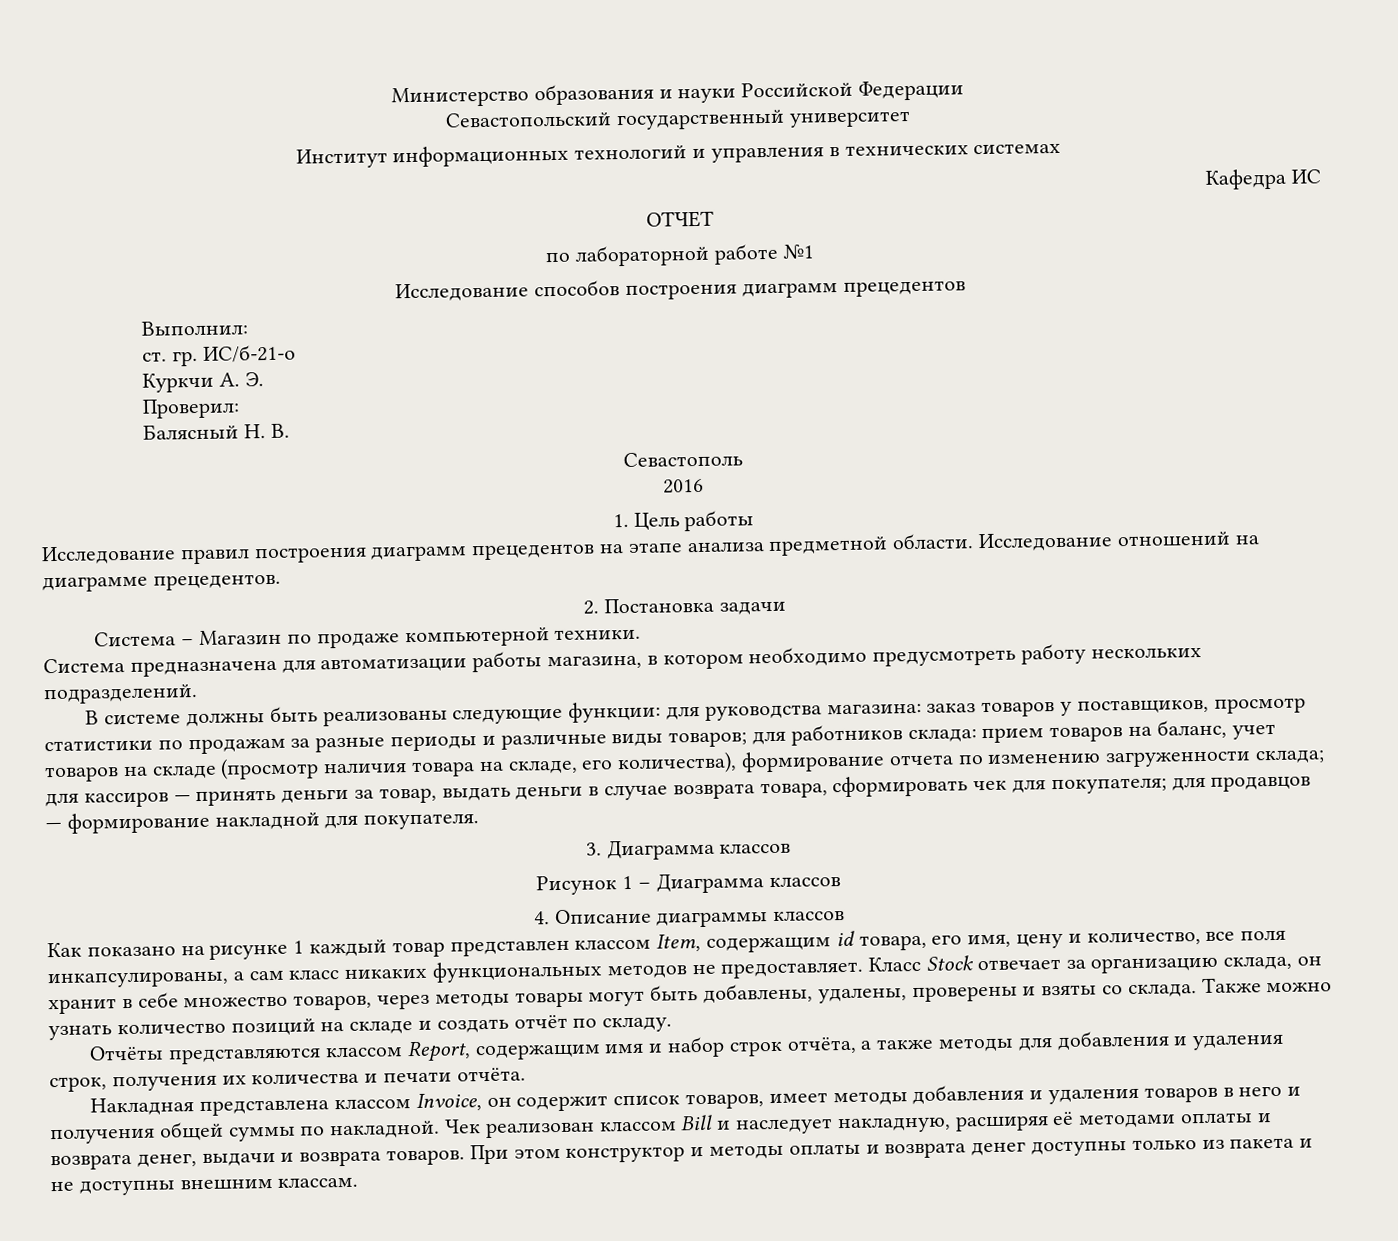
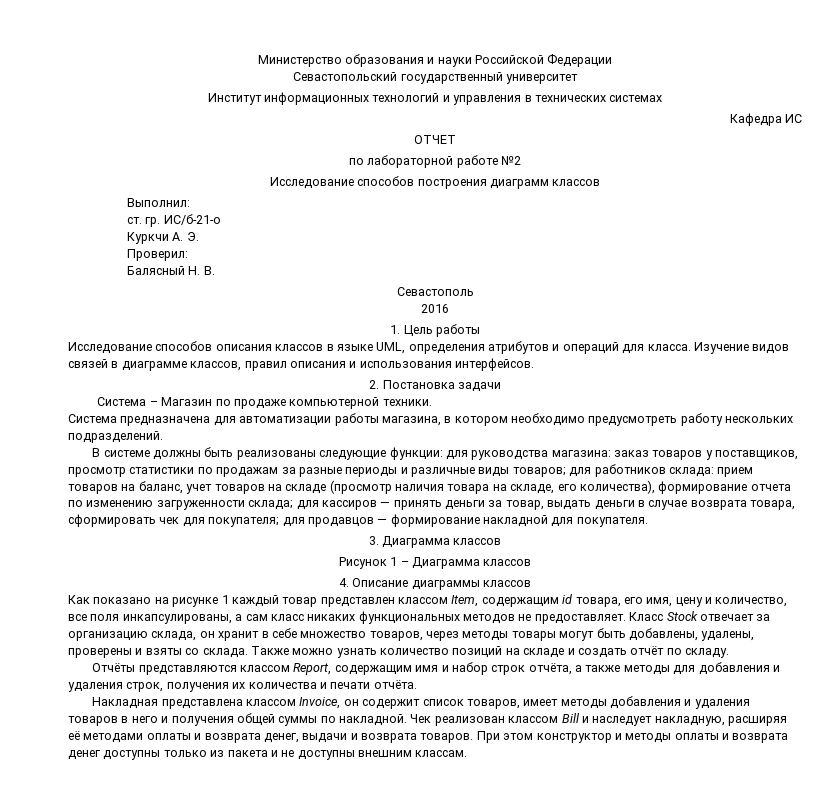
- по лабораторной работе №1
+ по лабораторной работе №2
- Исследование способов построения диаграмм прецедентов
+ Исследование способов построения диаграмм классов
- Исследование правил построения диаграмм прецедентов на этапе анализа предметной области. Исследование отношений на диаграмме прецедентов.
+ Исследование способов описания классов в языке UML, определения атрибутов и операций для класса. Изучение видов связей в диаграмме классов, правил описания и использования интерфейсов.

